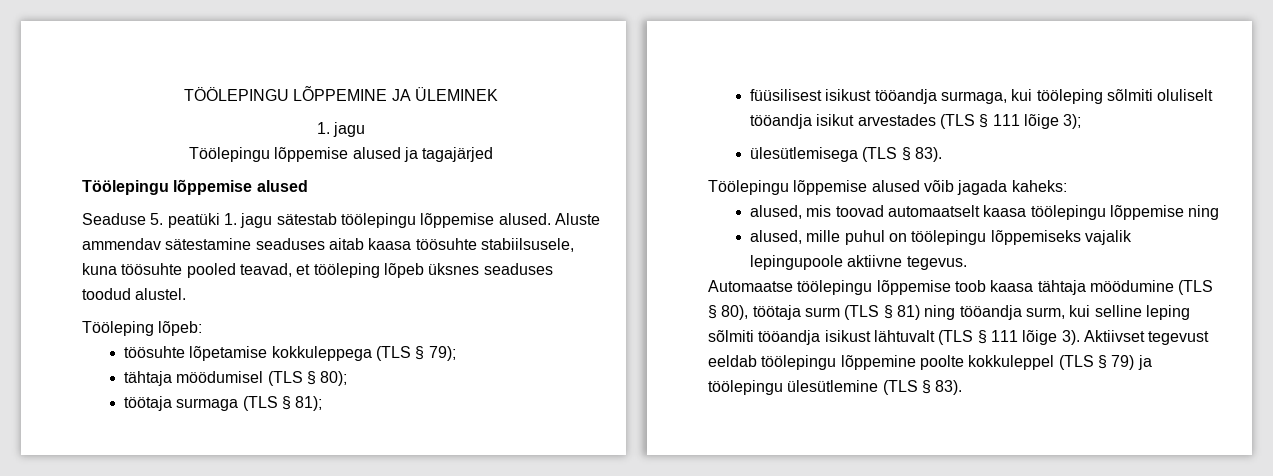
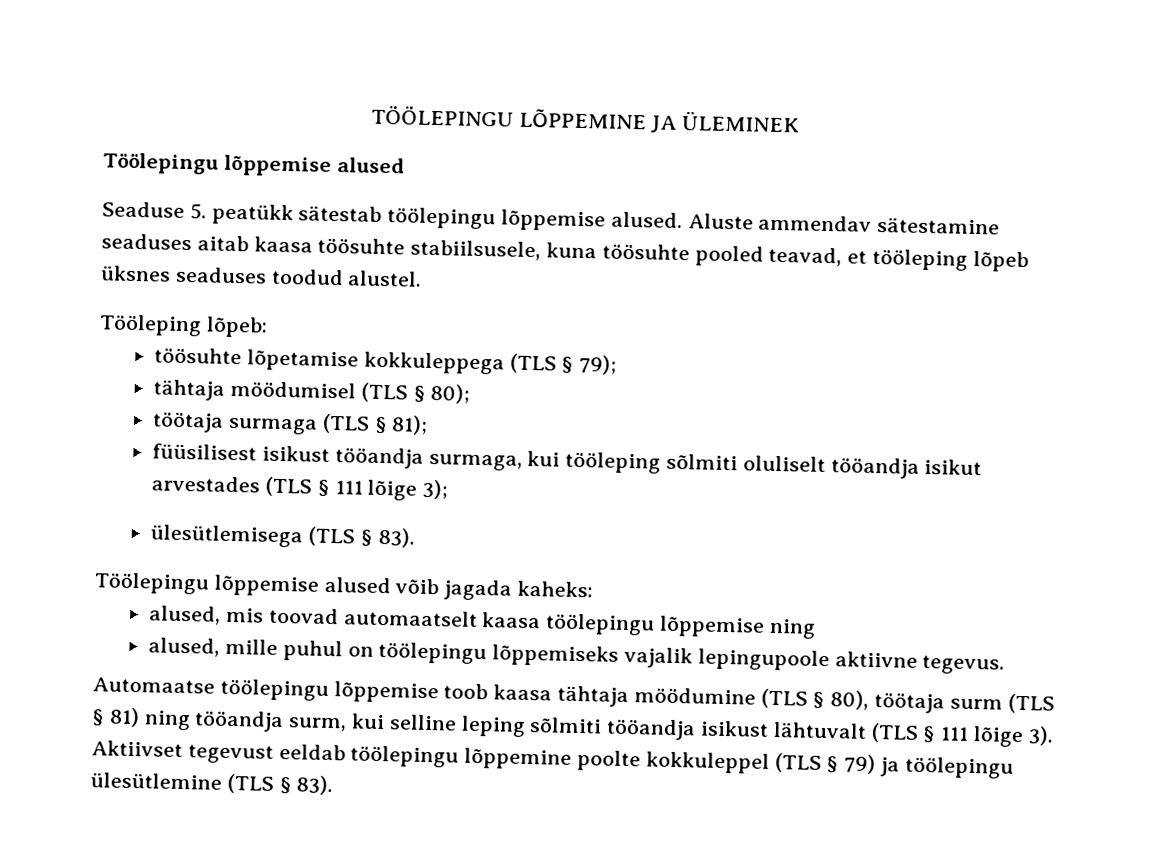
  TÖÖLEPINGU LÕPPEMINE JA ÜLEMINEK
- 1. jagu
- Töölepingu lõppemise alused ja tagajärjed
- Seaduse 5. peatüki 1. jagu sätestab töölepingu lõppemise alused.
+ Seaduse 5. peatükk sätestab töölepingu lõppemise alused.

